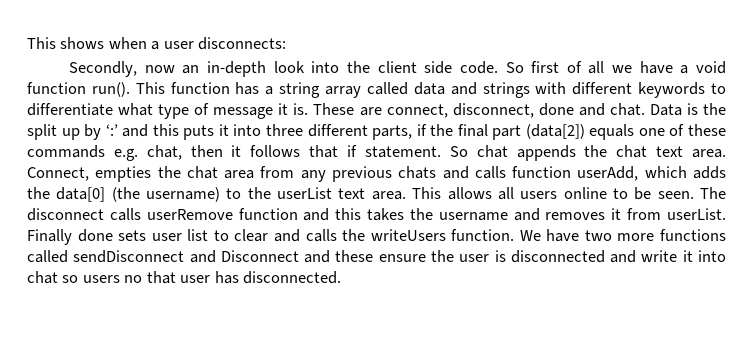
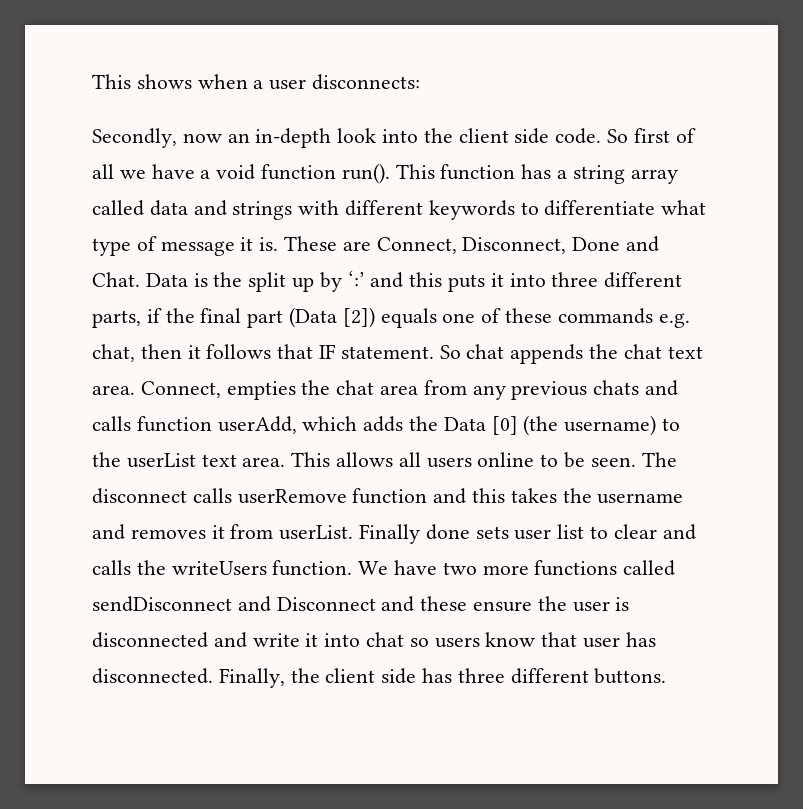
- These are connect, disconnect, done and chat.
+ These are Connect, Disconnect, Done and Chat.
- Data is the split up by ‘:’ and this puts it into three different parts, if the final part (data[2]) equals one of these commands e.g. chat, then it follows that if statement.
+ Data is the split up by ‘:’ and this puts it into three different parts, if the final part (Data [2]) equals one of these commands e.g. chat, then it follows that IF statement.
- Connect, empties the chat area from any previous chats and calls function userAdd, which adds the data[0] (the username) to the userList text area.
+ Connect, empties the chat area from any previous chats and calls function userAdd, which adds the Data [0] (the username) to the userList text area.
- We have two more functions called sendDisconnect and Disconnect and these ensure the user is disconnected and write it into chat so users no that user has disconnected.
+ We have two more functions called sendDisconnect and Disconnect and these ensure the user is disconnected and write it into chat so users know that user has disconnected.
+ Finally, the client side has three different buttons.

